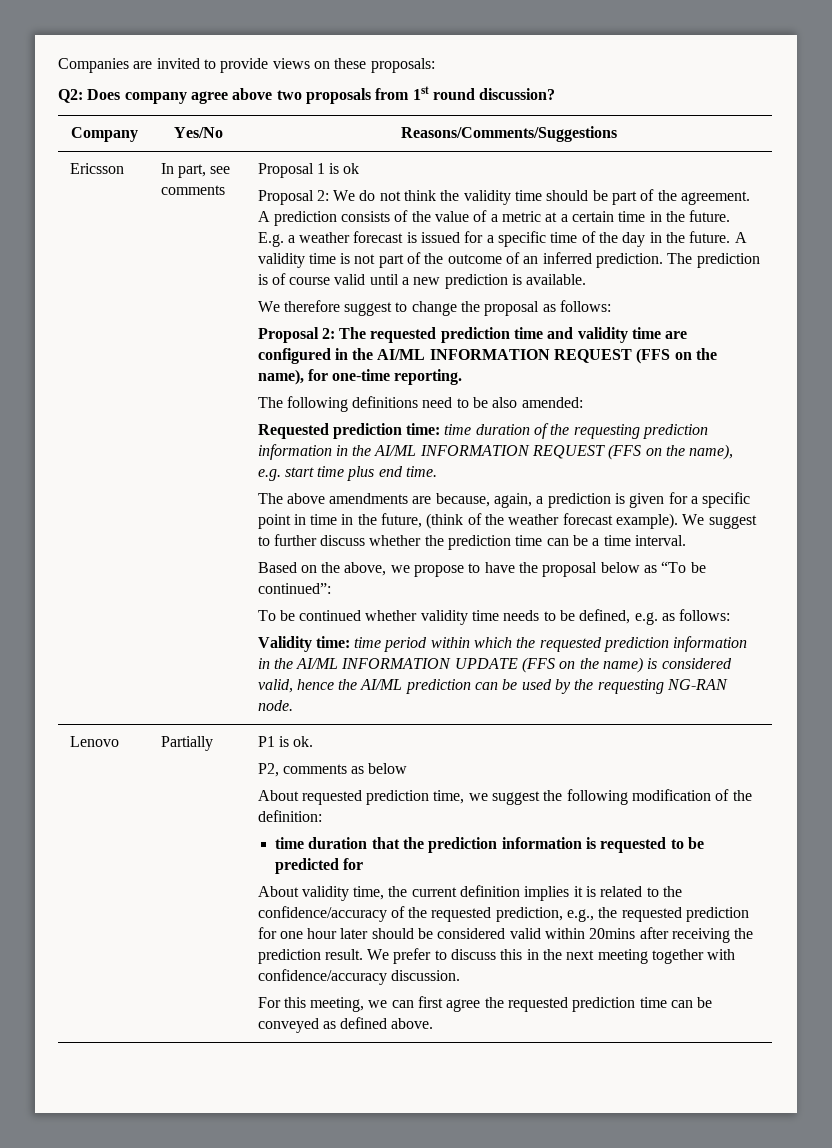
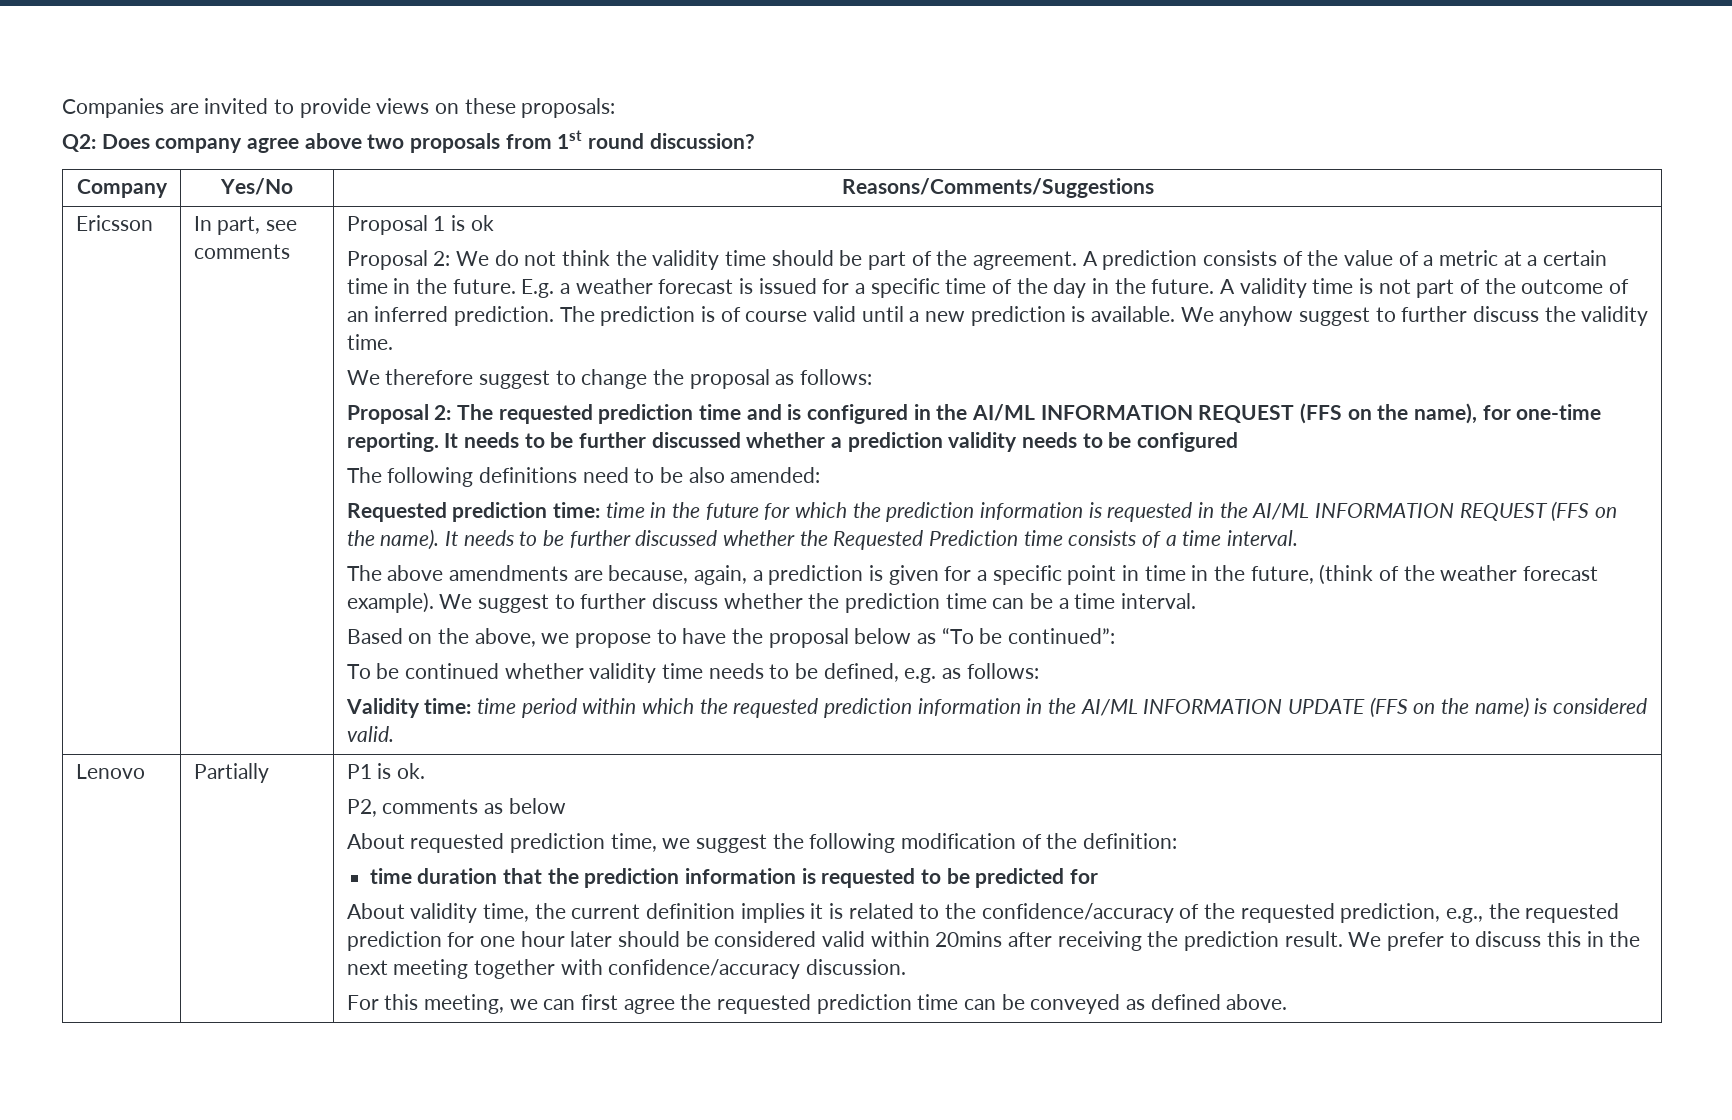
+ We anyhow suggest to further discuss the validity time.
- Proposal 2: The requested prediction time and validity time are configured in the AI/ML INFORMATION REQUEST (FFS on the name), for one-time reporting.
+ Proposal 2: The requested prediction time and is configured in the AI/ML INFORMATION REQUEST (FFS on the name), for one-time reporting. It needs to be further discussed whether a prediction validity needs to be configured
- Requested prediction time: time duration of the requesting prediction information in the AI/ML INFORMATION REQUEST (FFS on the name), e.g. start time plus end time.
+ Requested prediction time: time in the future for which the prediction information is requested in the AI/ML INFORMATION REQUEST (FFS on the name). It needs to be further discussed whether the Requested Prediction time consists of a time interval.
- Validity time: time period within which the requested prediction information in the AI/ML INFORMATION UPDATE (FFS on the name) is considered valid, hence the AI/ML prediction can be used by the requesting NG-RAN node.
+ Validity time: time period within which the requested prediction information in the AI/ML INFORMATION UPDATE (FFS on the name) is considered valid.

